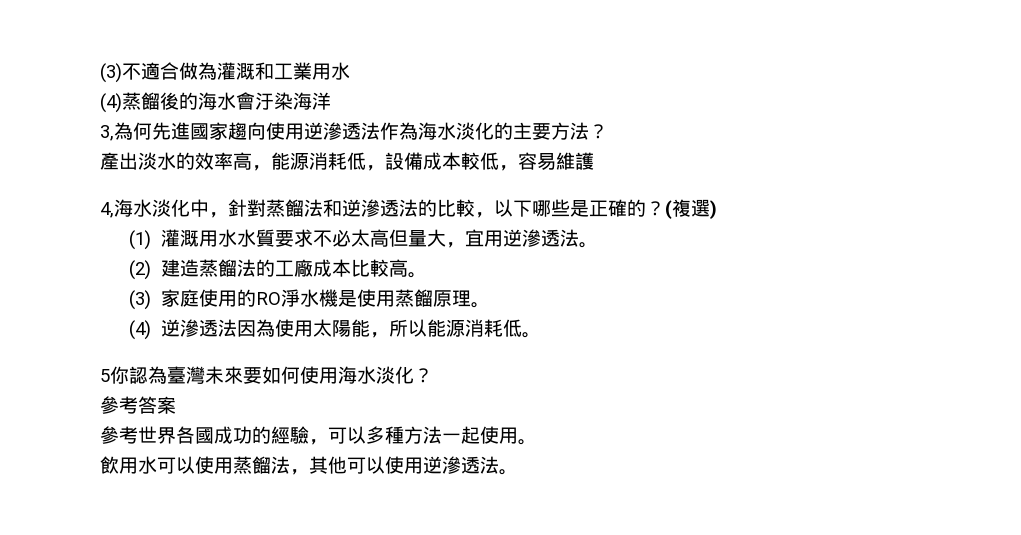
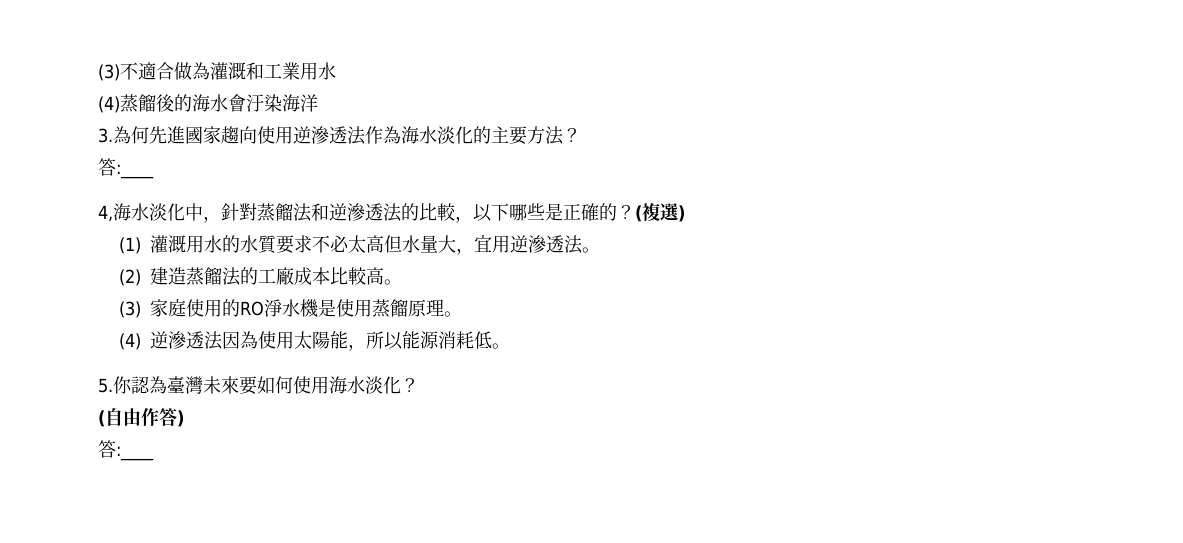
- 3,為何先進國家趨向使用逆滲透法作為海水淡化的主要方法？
- 產出淡水的效率高，能源消耗低，設備成本較低，容易維護
+ 3.為何先進國家趨向使用逆滲透法作為海水淡化的主要方法？
+ 答:____
- (1)灌溉用水水質要求不必太高但量大，宜用逆滲透法。
+ (1)灌溉用水的水質要求不必太高但水量大，宜用逆滲透法。
- 5你認為臺灣未來要如何使用海水淡化？
+ 5.你認為臺灣未來要如何使用海水淡化？
- 參考答案
- 參考世界各國成功的經驗，可以多種方法一起使用。
- 飲用水可以使用蒸餾法，其他可以使用逆滲透法。
+ (自由作答)
+ 答:____

